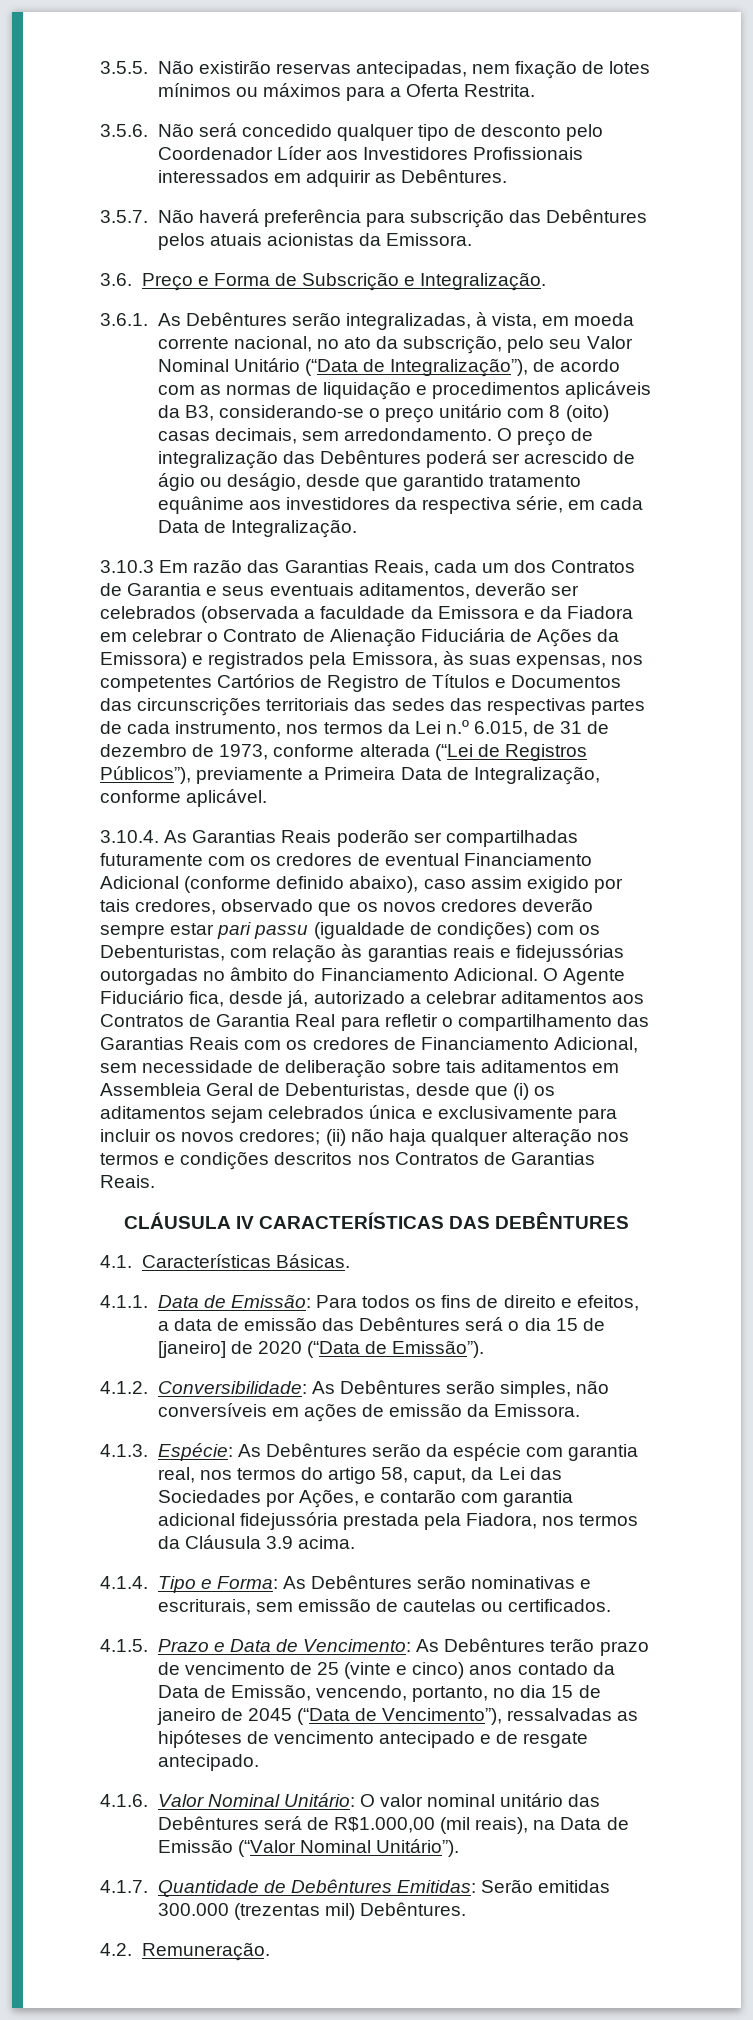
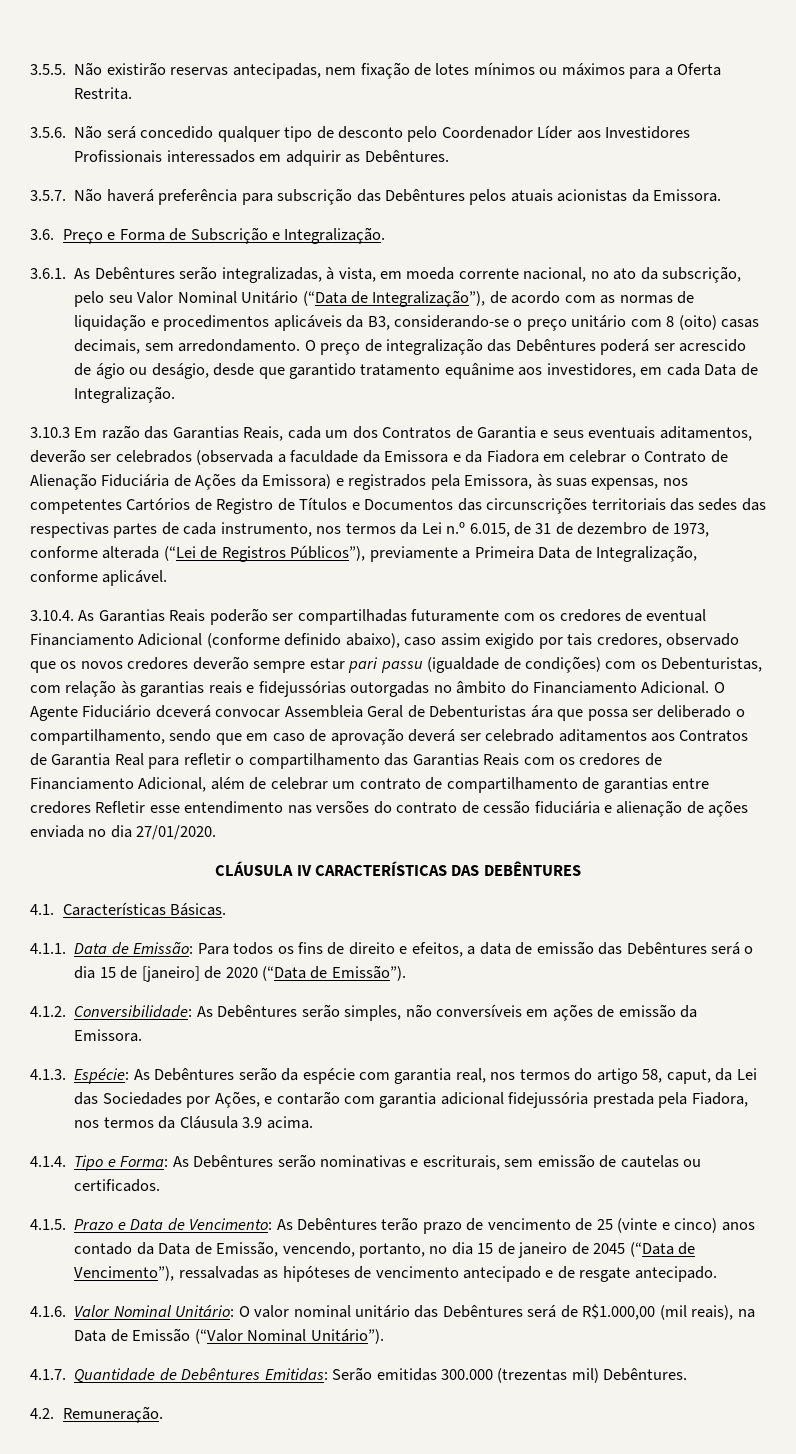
- O preço de integralização das Debêntures poderá ser acrescido de ágio ou deságio, desde que garantido tratamento equânime aos investidores da respectiva série, em cada Data de Integralização.
+ O preço de integralização das Debêntures poderá ser acrescido de ágio ou deságio, desde que garantido tratamento equânime aos investidores, em cada Data de Integralização.
- O Agente Fiduciário fica, desde já, autorizado a celebrar aditamentos aos Contratos de Garantia Real para refletir o compartilhamento das Garantias Reais com os credores de Financiamento Adicional, sem necessidade de deliberação sobre tais aditamentos em Assembleia Geral de Debenturistas, desde que (i) os aditamentos sejam celebrados única e exclusivamente para incluir os novos credores; (ii) não haja qualquer alteração nos termos e condições descritos nos Contratos de Garantias Reais.
+ O Agente Fiduciário dceverá convocar Assembleia Geral de Debenturistas ára que possa ser deliberado o compartilhamento, sendo que em caso de aprovação deverá ser celebrado aditamentos aos Contratos de Garantia Real para refletir o compartilhamento das Garantias Reais com os credores de Financiamento Adicional, além de celebrar um contrato de compartilhamento de garantias entre credores Refletir esse entendimento nas versões do contrato de cessão fiduciária e alienação de ações enviada no dia 27/01/2020.

